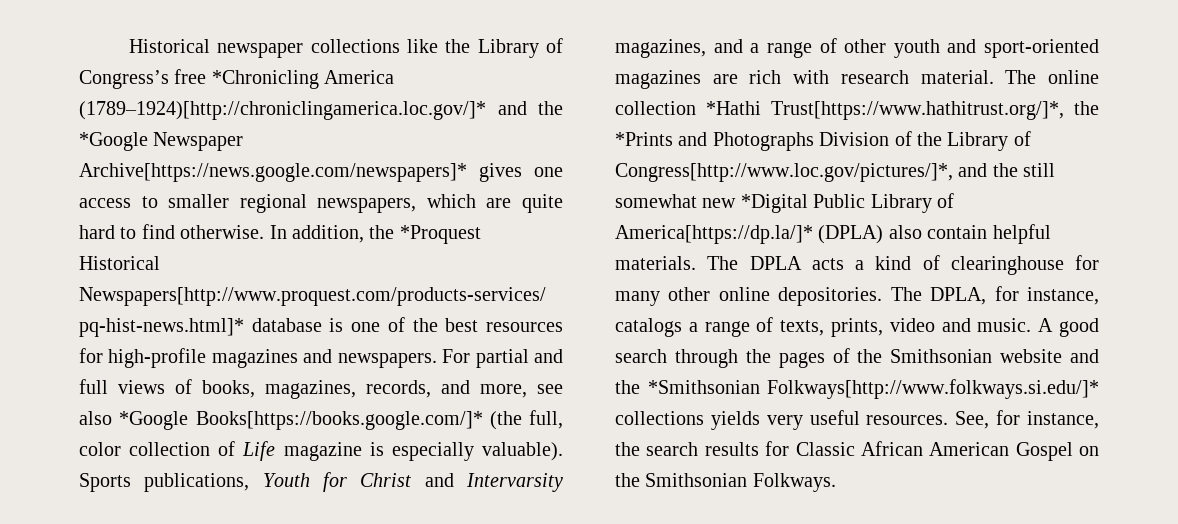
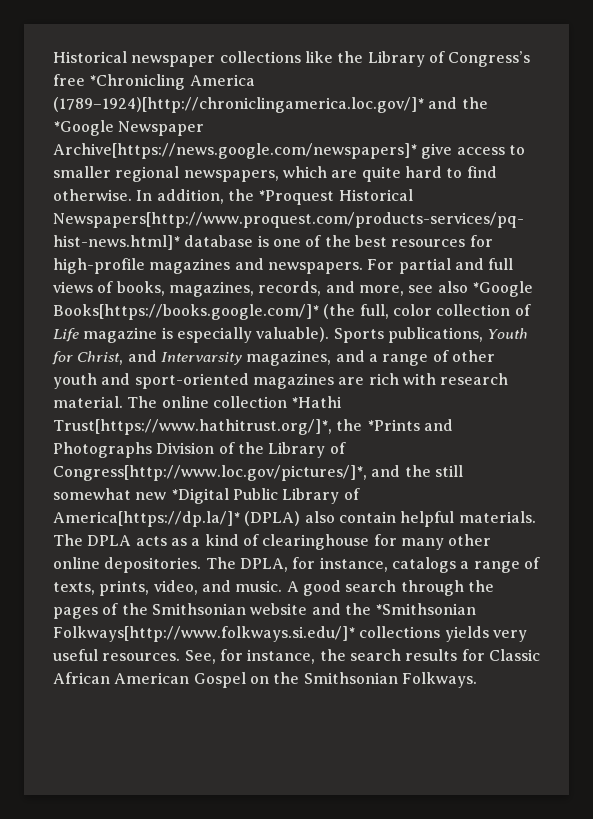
- Historical newspaper collections like the Library of Congress’s free *Chronicling America (1789–1924)[http://chroniclingamerica.loc.gov/]* and the *Google Newspaper Archive[https://news.google.com/newspapers]* gives one access to smaller regional newspapers, which are quite hard to find otherwise.
+ Historical newspaper collections like the Library of Congress’s free *Chronicling America (1789–1924)[http://chroniclingamerica.loc.gov/]* and the *Google Newspaper Archive[https://news.google.com/newspapers]* give access to smaller regional newspapers, which are quite hard to find otherwise.
- Sports publications, Youth for Christ and Intervarsity magazines, and a range of other youth and sport-oriented magazines are rich with research material.
+ Sports publications, Youth for Christ, and Intervarsity magazines, and a range of other youth and sport-oriented magazines are rich with research material.
- The DPLA acts a kind of clearinghouse for many other online depositories.
+ The DPLA acts as a kind of clearinghouse for many other online depositories.
- The DPLA, for instance, catalogs a range of texts, prints, video and music.
+ The DPLA, for instance, catalogs a range of texts, prints, video, and music.

